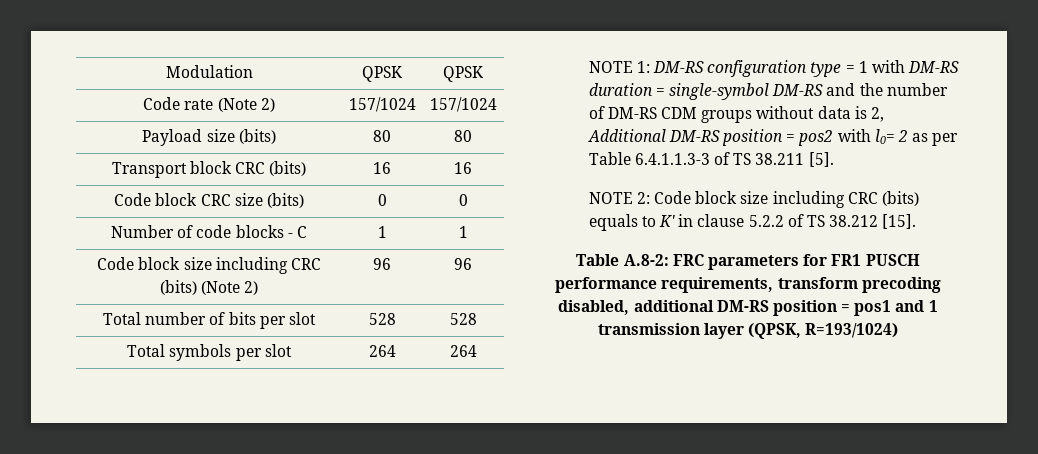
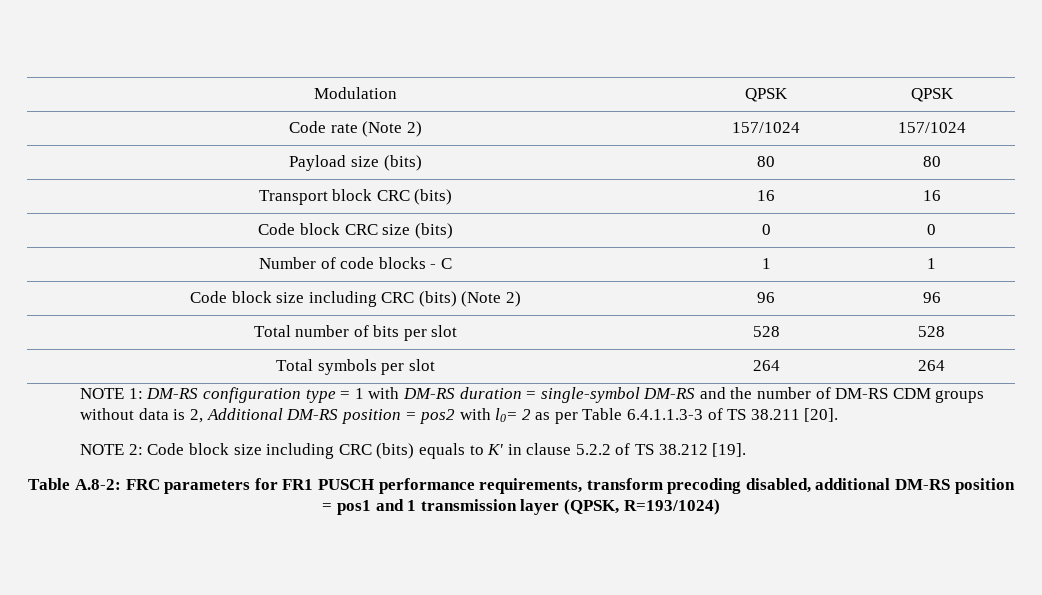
- NOTE 1: DM-RS configuration type = 1 with DM-RS duration = single-symbol DM-RS and the number of DM-RS CDM groups without data is 2, Additional DM-RS position = pos2 with l0= 2 as per Table 6.4.1.1.3-3 of TS 38.211 [5].
+ NOTE 1: DM-RS configuration type = 1 with DM-RS duration = single-symbol DM-RS and the number of DM-RS CDM groups without data is 2, Additional DM-RS position = pos2 with l0= 2 as per Table 6.4.1.1.3-3 of TS 38.211 [20].
- NOTE 2: Code block size including CRC (bits) equals to K' in clause 5.2.2 of TS 38.212 [15].
+ NOTE 2: Code block size including CRC (bits) equals to K' in clause 5.2.2 of TS 38.212 [19].

